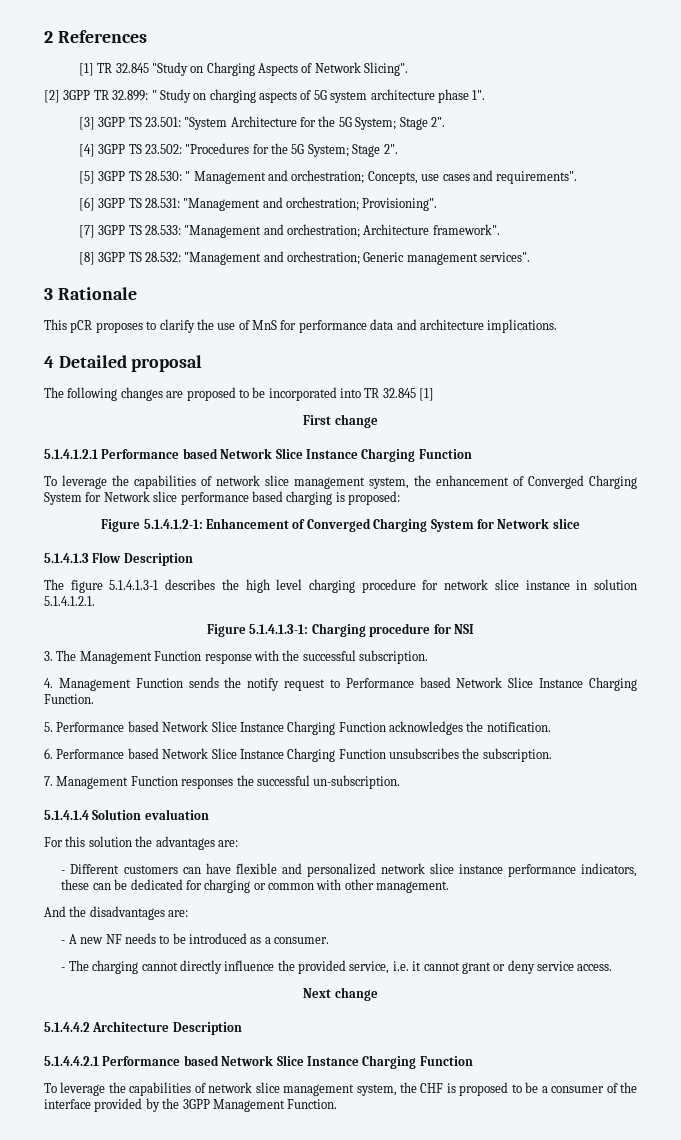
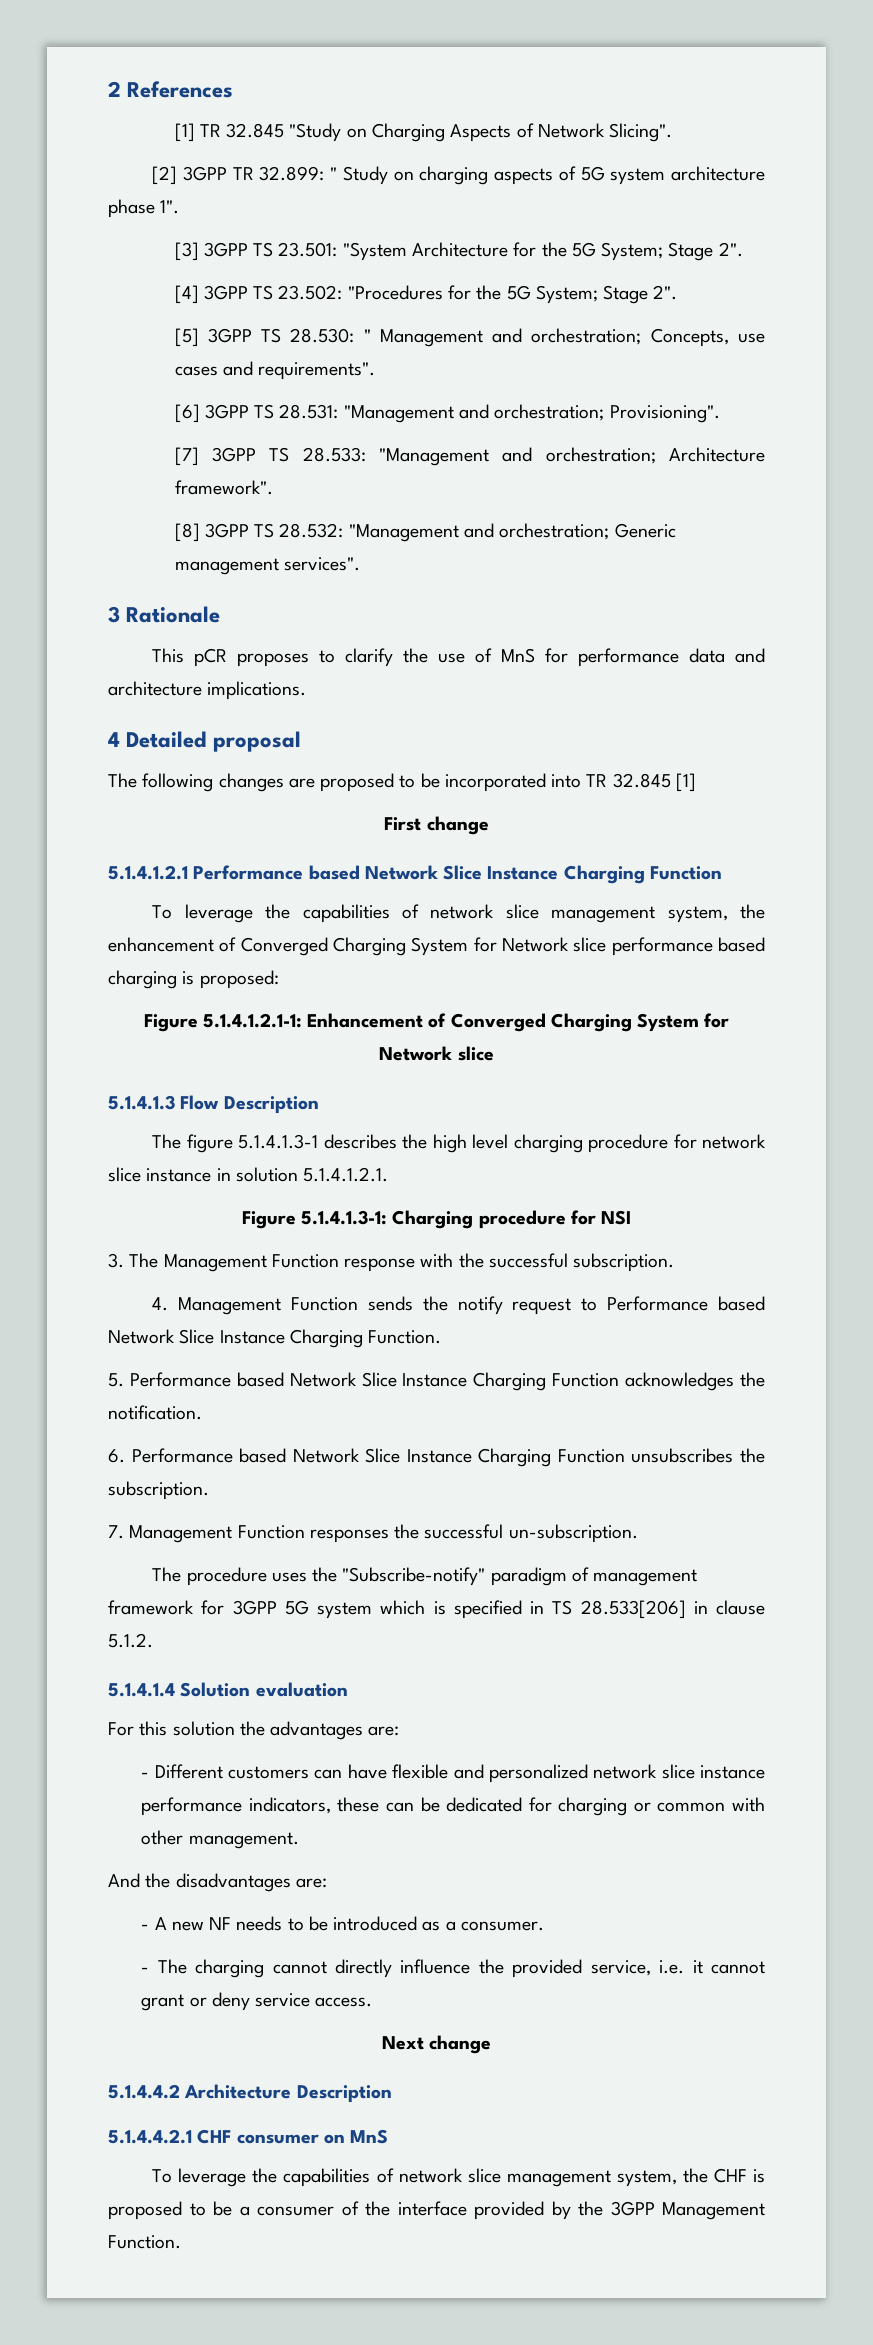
- Figure 5.1.4.1.2-1: Enhancement of Converged Charging System for Network slice
+ Figure 5.1.4.1.2.1-1: Enhancement of Converged Charging System for Network slice
+ The procedure uses the "Subscribe-notify" paradigm of management framework for 3GPP 5G system which is specified in TS 28.533[206] in clause 5.1.2.
- 5.1.4.4.2.1 Performance based Network Slice Instance Charging Function
+ 5.1.4.4.2.1 CHF consumer on MnS

